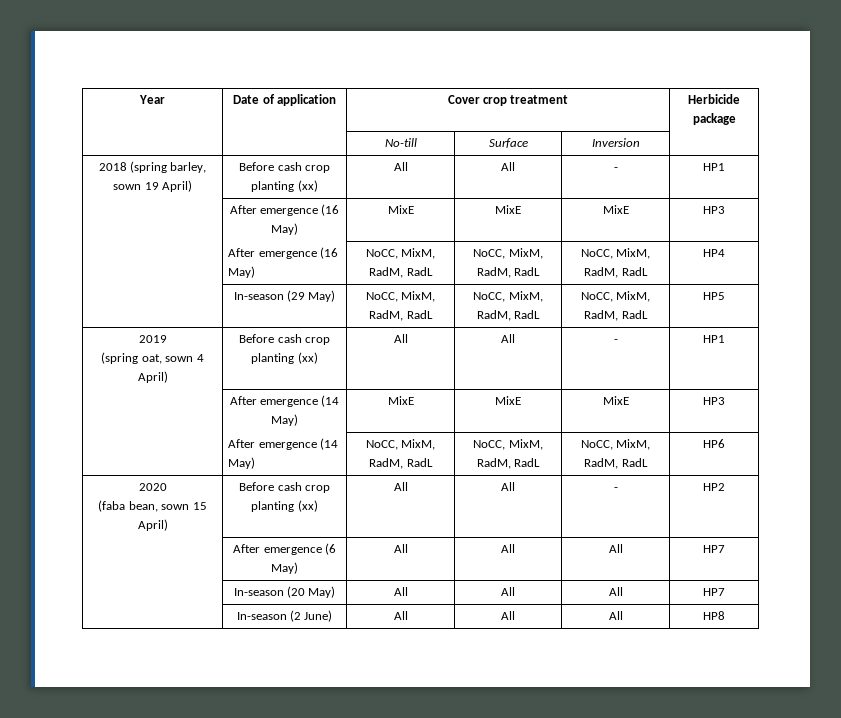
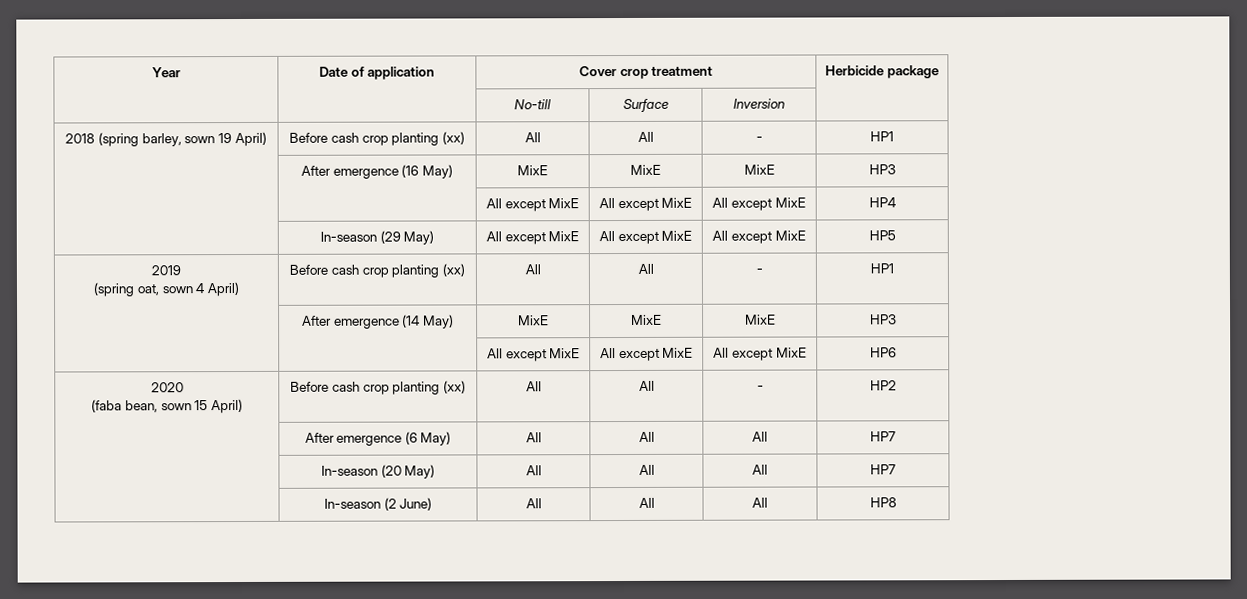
- | After emergence (16 May) | NoCC, MixM, RadM, RadL | NoCC, MixM, RadM, RadL | NoCC, MixM, RadM, RadL | HP4
- | In-season (29 May) | NoCC, MixM, RadM, RadL | NoCC, MixM, RadM, RadL | NoCC, MixM, RadM, RadL | HP5
+ | | All except MixE | All except MixE | All except MixE | HP4
+ | In-season (29 May) | All except MixE | All except MixE | All except MixE | HP5
- | After emergence (14 May) | NoCC, MixM, RadM, RadL | NoCC, MixM, RadM, RadL | NoCC, MixM, RadM, RadL | HP6
+ | | All except MixE | All except MixE | All except MixE | HP6

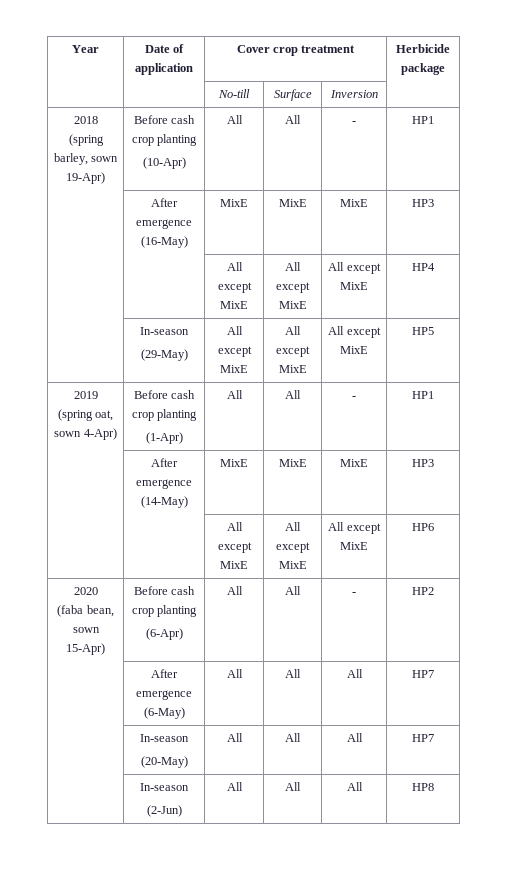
- 2018 (spring barley, sown 19 April) | Before cash crop planting (xx) | All | All | - | HP1
- | After emergence (16 May) | MixE | MixE | MixE | HP3
+ 2018
+ (spring barley, sown 19-Apr) | Before cash crop planting
+ (10-Apr) | All | All | - | HP1
+ | After emergence (16-May) | MixE | MixE | MixE | HP3
  | | All except MixE | All except MixE | All except MixE | HP4
- | In-season (29 May) | All except MixE | All except MixE | All except MixE | HP5
+ | In-season
+ (29-May) | All except MixE | All except MixE | All except MixE | HP5
  2019
- (spring oat, sown 4 April) | Before cash crop planting (xx) | All | All | - | HP1
- | After emergence (14 May) | MixE | MixE | MixE | HP3
+ (spring oat, sown 4-Apr) | Before cash crop planting
+ (1-Apr) | All | All | - | HP1
+ | After emergence (14-May) | MixE | MixE | MixE | HP3
  2020
- (faba bean, sown 15 April) | Before cash crop planting (xx) | All | All | - | HP2
+ (faba bean, sown 15-Apr) | Before cash crop planting
+ (6-Apr) | All | All | - | HP2
- | After emergence (6 May) | All | All | All | HP7
- | In-season (20 May) | All | All | All | HP7
- | In-season (2 June) | All | All | All | HP8
+ | After emergence (6-May) | All | All | All | HP7
+ | In-season
+ (20-May) | All | All | All | HP7
+ | In-season
+ (2-Jun) | All | All | All | HP8

